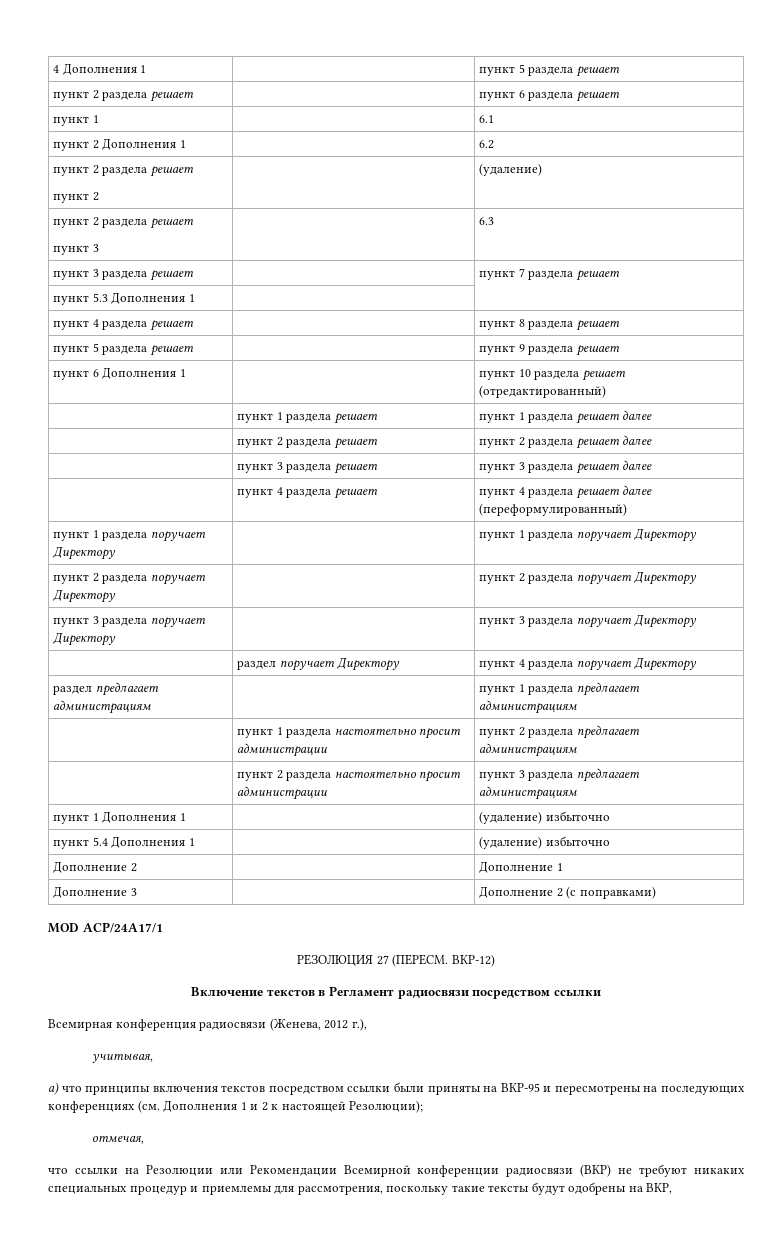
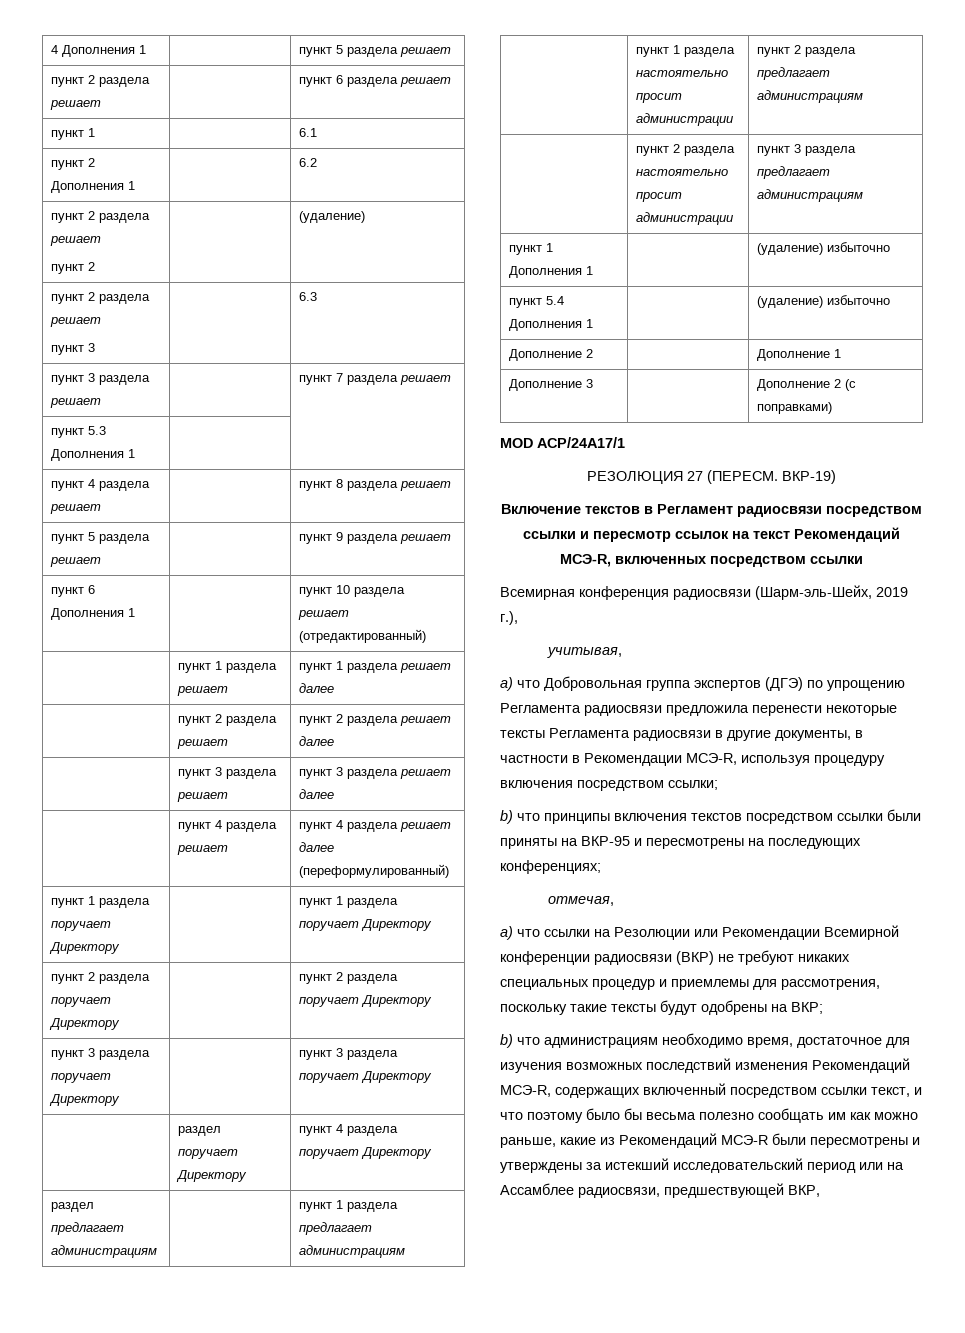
- ВКР-12)
+ ВКР-19)
- Включение текстов в Регламент радиосвязи посредством ссылки
+ Включение текстов в Регламент радиосвязи посредством ссылки и пересмотр ссылок на текст Рекомендаций МСЭ-R, включенных посредством ссылки
- Всемирная конференция радиосвязи (Женева, 2012 г.),
+ Всемирная конференция радиосвязи (Шарм-эль-Шейх, 2019 г.),
- a) что принципы включения текстов посредством ссылки были приняты на ВКР-95 и пересмотрены на последующих конференциях (см. Дополнения 1 и 2 к настоящей Резолюции);
+ a) что Добровольная группа экспертов (ДГЭ) по упрощению Регламента радиосвязи предложила перенести некоторые тексты Регламента радиосвязи в другие документы, в частности в Рекомендации МСЭ-R, используя процедуру включения посредством ссылки;
+ b) что принципы включения текстов посредством ссылки были приняты на ВКР-95 и пересмотрены на последующих конференциях;
- что ссылки на Резолюции или Рекомендации Всемирной конференции радиосвязи (ВКР) не требуют никаких специальных процедур и приемлемы для рассмотрения, поскольку такие тексты будут одобрены на ВКР,
+ a) что ссылки на Резолюции или Рекомендации Всемирной конференции радиосвязи (ВКР) не требуют никаких специальных процедур и приемлемы для рассмотрения, поскольку такие тексты будут одобрены на ВКР;
+ b) что администрациям необходимо время, достаточное для изучения возможных последствий изменения Рекомендаций МСЭ-R, содержащих включенный посредством ссылки текст, и что поэтому было бы весьма полезно сообщать им как можно раньше, какие из Рекомендаций МСЭ-R были пересмотрены и утверждены за истекший исследовательский период или на Ассамблее радиосвязи, предшествующей ВКР,

